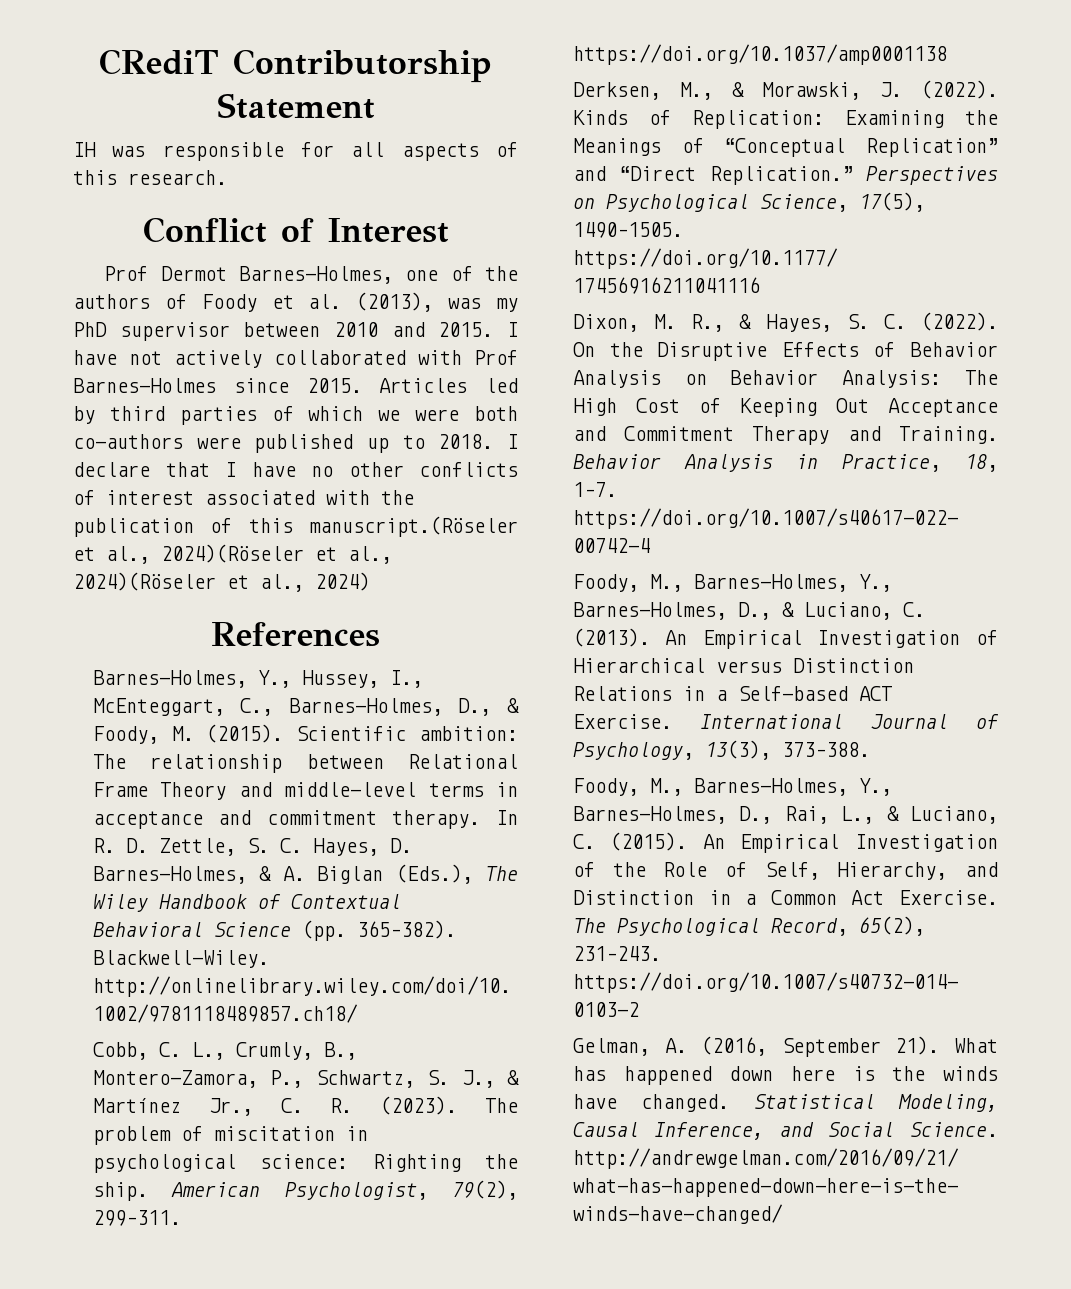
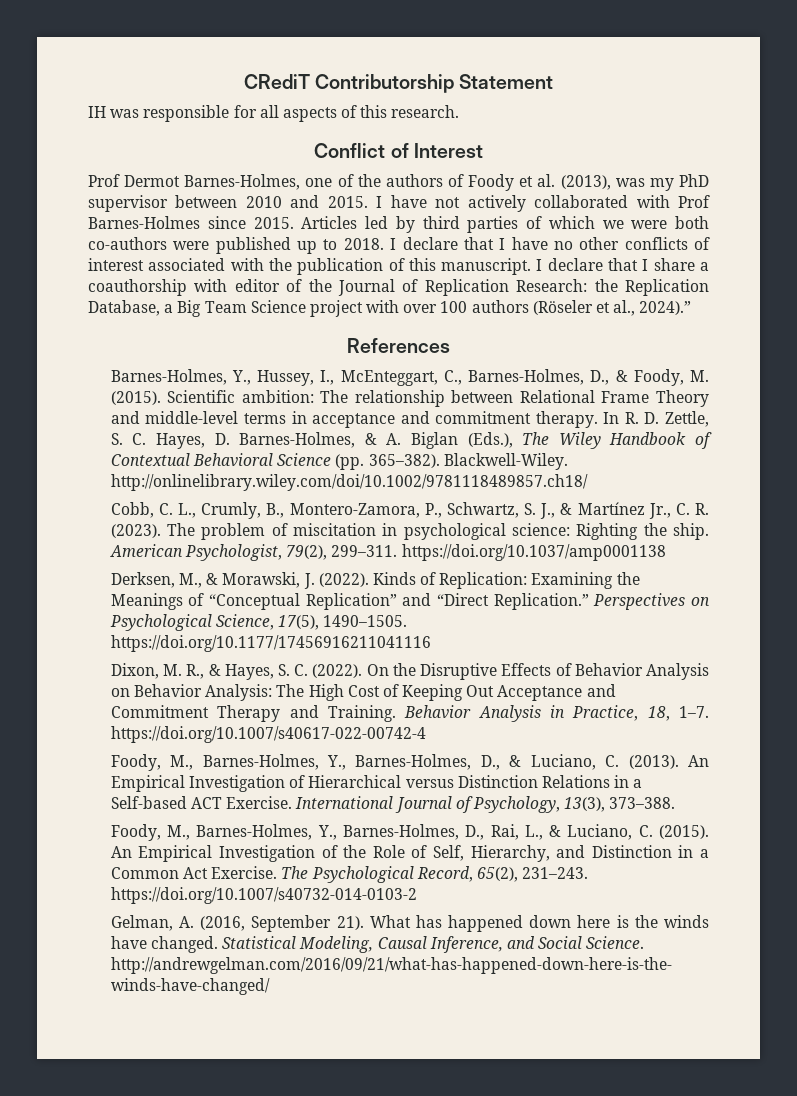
- I declare that I have no other conflicts of interest associated with the publication of this manuscript.(Röseler et al., 2024)(Röseler et al., 2024)(Röseler et al., 2024)
+ I declare that I have no other conflicts of interest associated with the publication of this manuscript. I declare that I share a coauthorship with editor of the Journal of Replication Research: the Replication Database, a Big Team Science project with over 100 authors (Röseler et al., 2024).”

